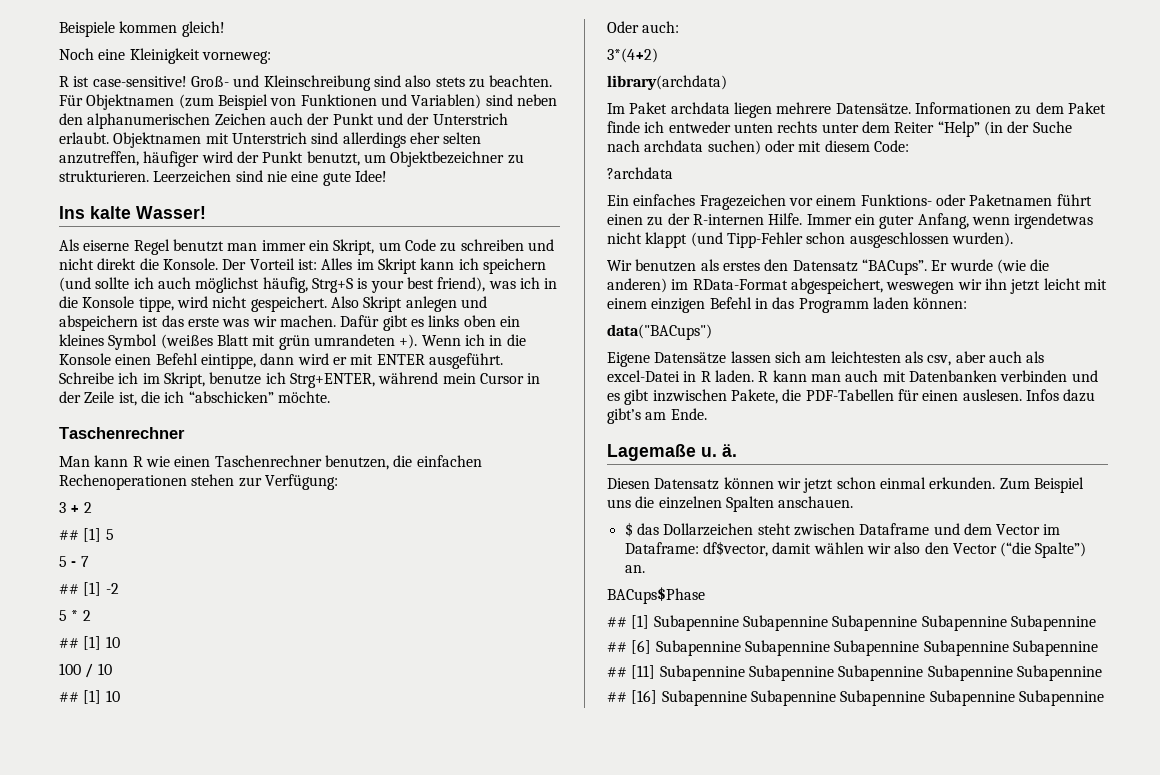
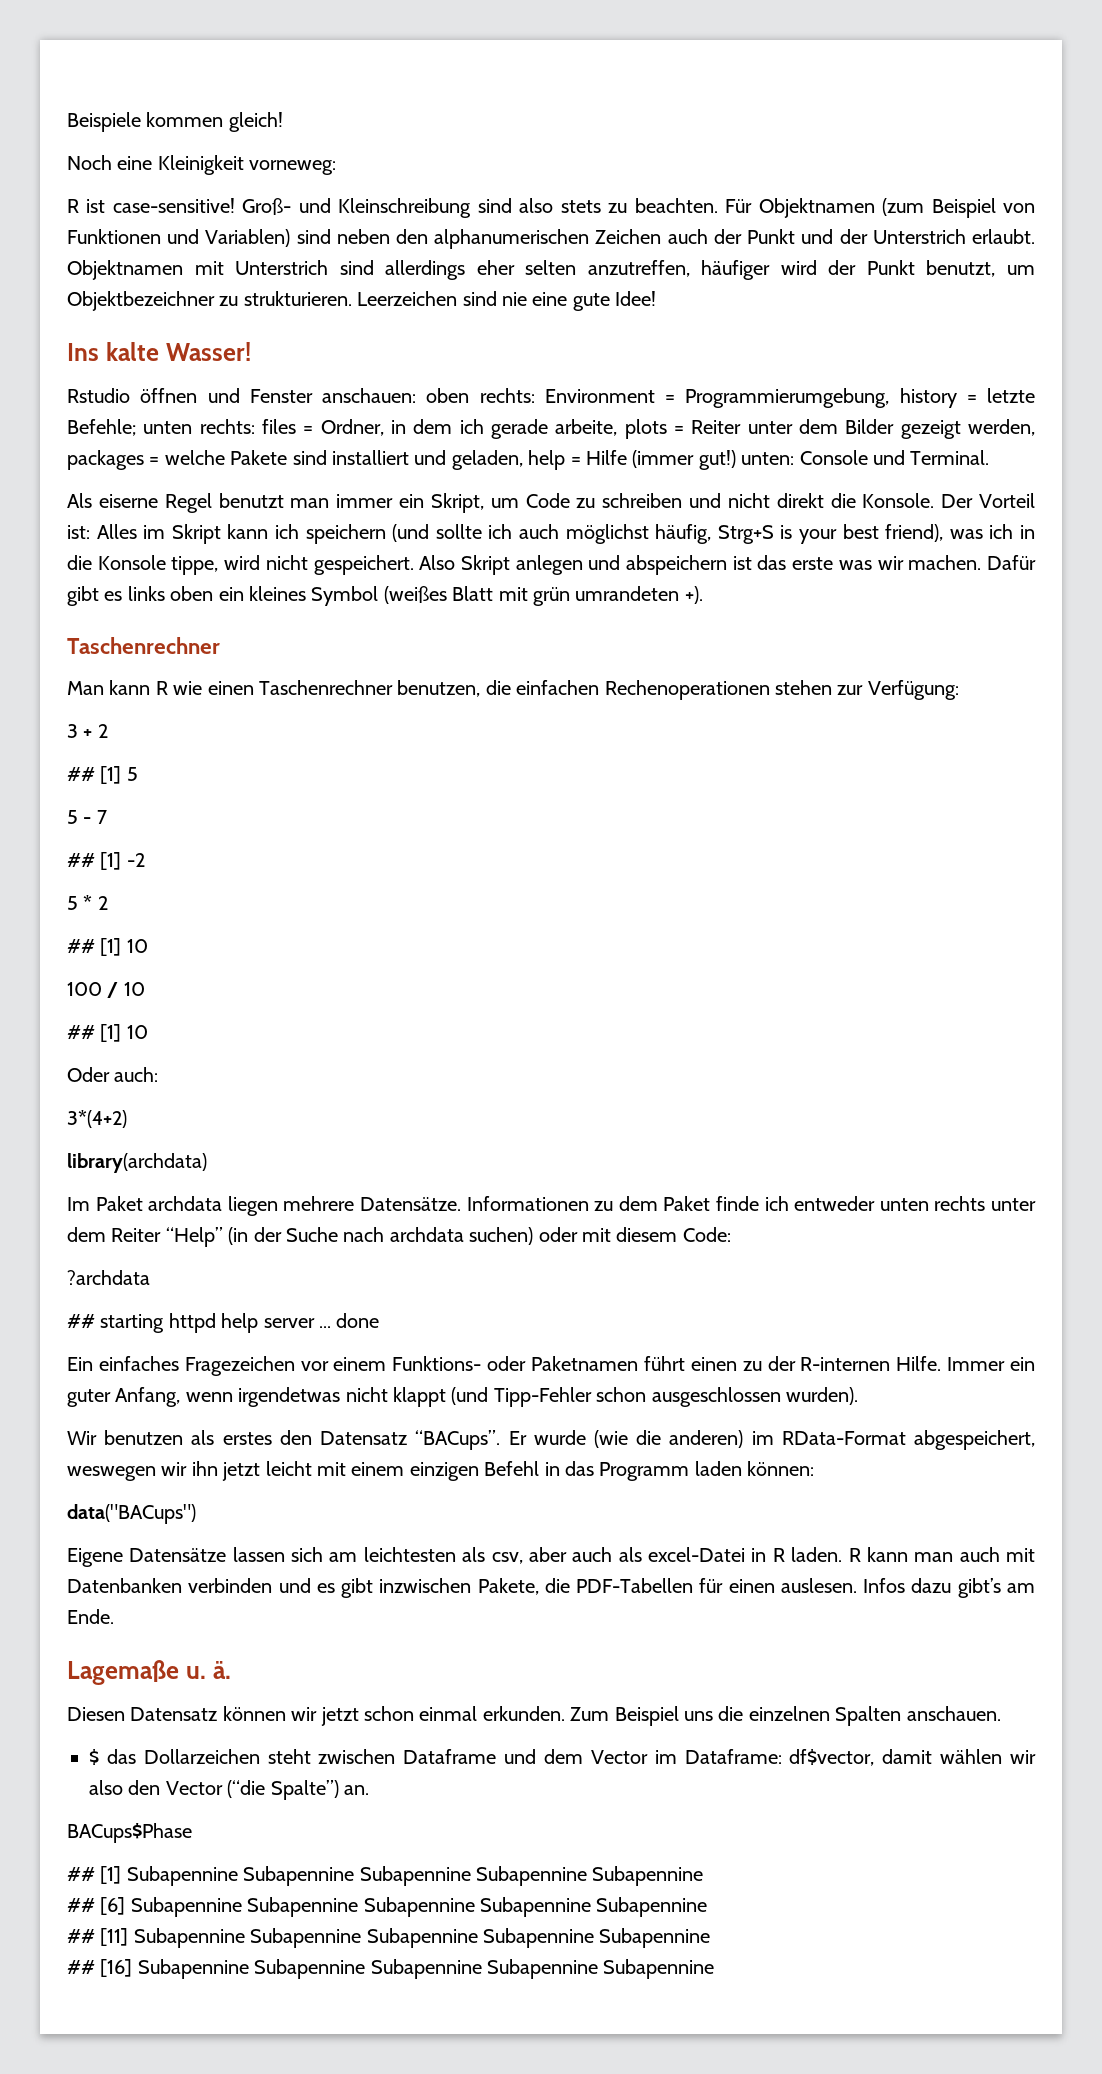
+ Rstudio öffnen und Fenster anschauen: oben rechts: Environment = Programmierumgebung, history = letzte Befehle; unten rechts: files = Ordner, in dem ich gerade arbeite, plots = Reiter unter dem Bilder gezeigt werden, packages = welche Pakete sind installiert und geladen, help = Hilfe (immer gut!) unten: Console und Terminal.
- Wenn ich in die Konsole einen Befehl eintippe, dann wird er mit ENTER ausgeführt. Schreibe ich im Skript, benutze ich Strg+ENTER, während mein Cursor in der Zeile ist, die ich “abschicken” möchte.
+ ## starting httpd help server ... done

